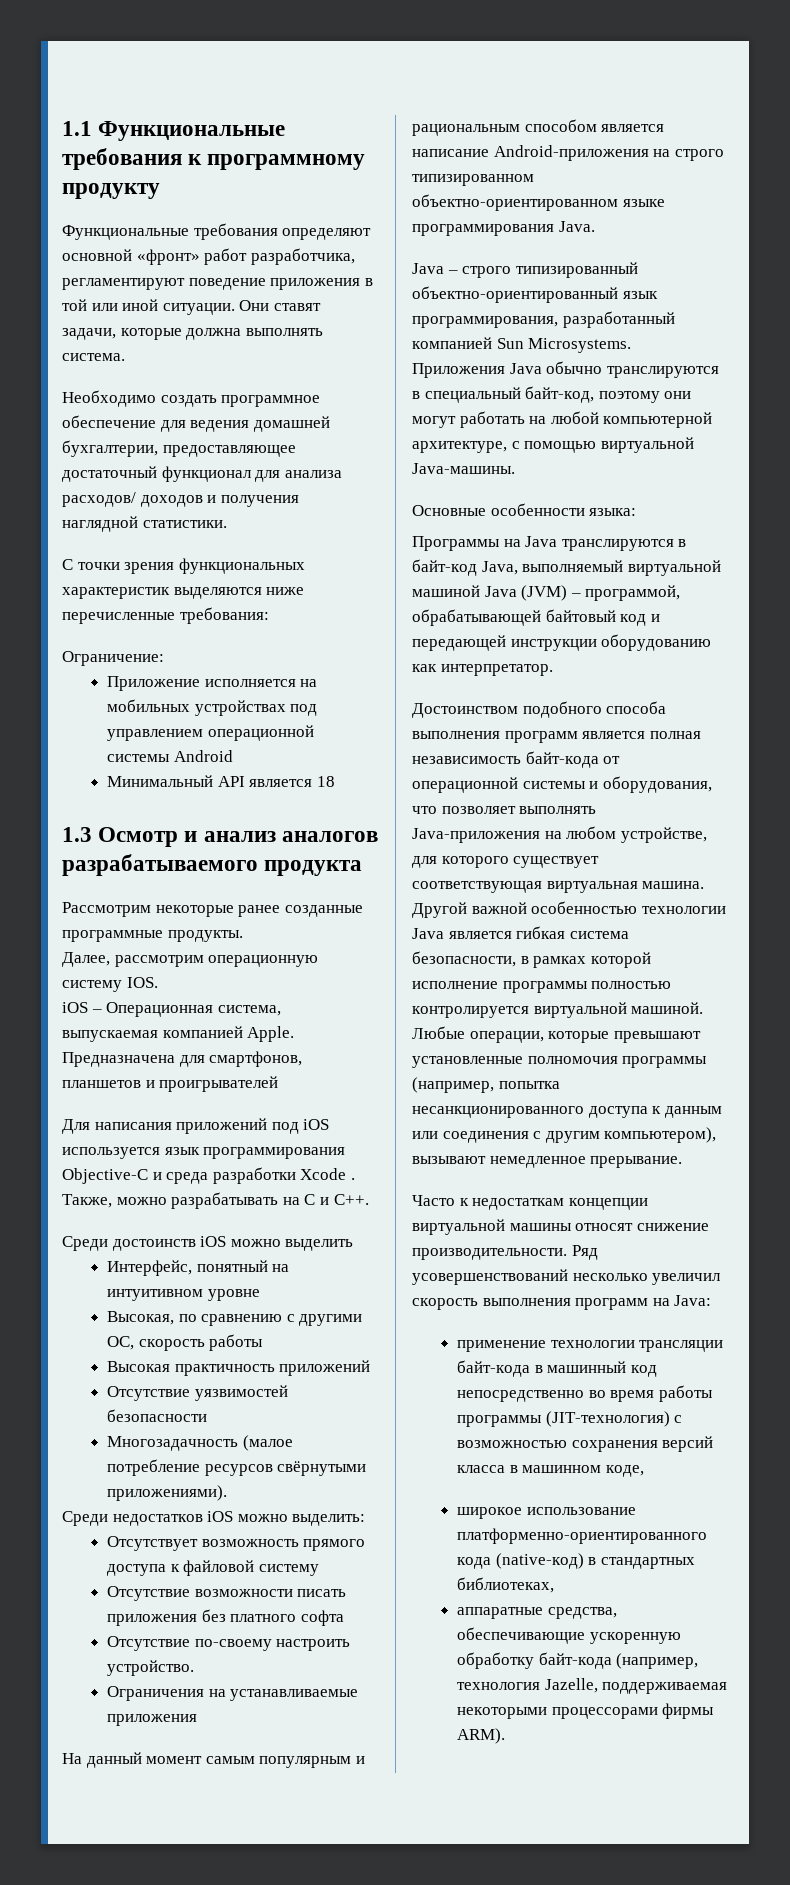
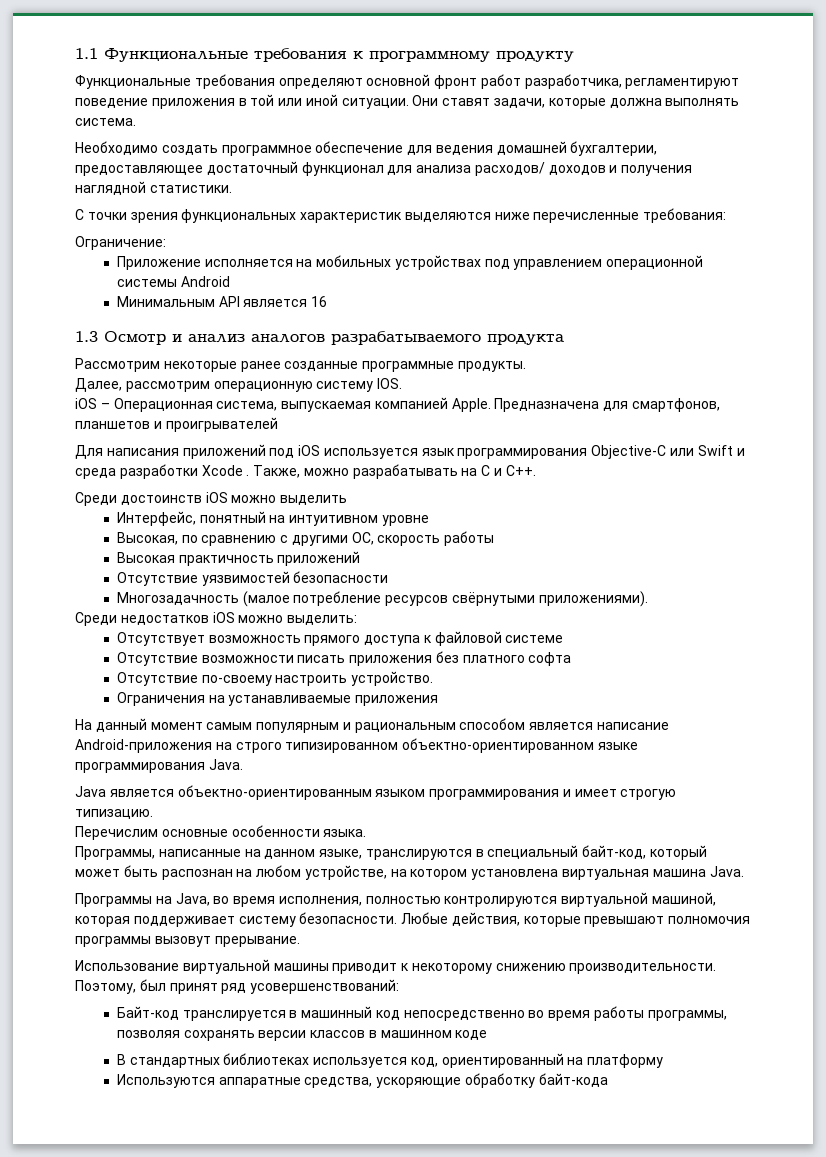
- Функциональные требования определяют основной «фронт» работ разработчика, регламентируют поведение приложения в той или иной ситуации.
+ Функциональные требования определяют основной фронт работ разработчика, регламентируют поведение приложения в той или иной ситуации.
- Минимальный API является 18
+ Минимальным API является 16
- Для написания приложений под iOS используется язык программирования Objective-C и среда разработки Xcode .
+ Для написания приложений под iOS используется язык программирования Objective-C или Swift и среда разработки Xcode .
- Отсутствует возможность прямого доступа к файловой систему
+ Отсутствует возможность прямого доступа к файловой системе
- Java – строго типизированный объектно-ориентированный язык программирования, разработанный компанией Sun Microsystems. Приложения Java обычно транслируются в специальный байт-код, поэтому они могут работать на любой компьютерной архитектуре, с помощью виртуальной Java-машины.
- Основные особенности языка:
- Программы на Java транслируются в байт-код Java, выполняемый виртуальной машиной Java (JVM) – программой, обрабатывающей байтовый код и передающей инструкции оборудованию как интерпретатор.
- Достоинством подобного способа выполнения программ является полная независимость байт-кода от операционной системы и оборудования, что позволяет выполнять Java-приложения на любом устройстве, для которого существует соответствующая виртуальная машина. Другой важной особенностью технологии Java является гибкая система безопасности, в рамках которой исполнение программы полностью контролируется виртуальной машиной. Любые операции, которые превышают установленные полномочия программы (например, попытка несанкционированного доступа к данным или соединения с другим компьютером), вызывают немедленное прерывание.
- Часто к недостаткам концепции виртуальной машины относят снижение производительности. Ряд усовершенствований несколько увеличил скорость выполнения программ на Java:
- применение технологии трансляции байт-кода в машинный код непосредственно во время работы программы (JIT-технология) с возможностью сохранения версий класса в машинном коде,
- широкое использование платформенно-ориентированного кода (native-код) в стандартных библиотеках,
- аппаратные средства, обеспечивающие ускоренную обработку байт-кода (например, технология Jazelle, поддерживаемая некоторыми процессорами фирмы ARM).
+ Java является объектно-ориентированным языком программирования и имеет строгую типизацию.
+ Перечислим основные особенности языка.
+ Программы, написанные на данном языке, транслируются в специальный байт-код, который может быть распознан на любом устройстве, на котором установлена виртуальная машина Java.
+ Программы на Java, во время исполнения, полностью контролируются виртуальной машиной, которая поддерживает систему безопасности. Любые действия, которые превышают полномочия программы вызовут прерывание.
+ Использование виртуальной машины приводит к некоторому снижению производительности. Поэтому, был принят ряд усовершенствований:
+ Байт-код транслируется в машинный код непосредственно во время работы программы, позволяя сохранять версии классов в машинном коде
+ В стандартных библиотеках используется код, ориентированный на платформу
+ Используются аппаратные средства, ускоряющие обработку байт-кода

